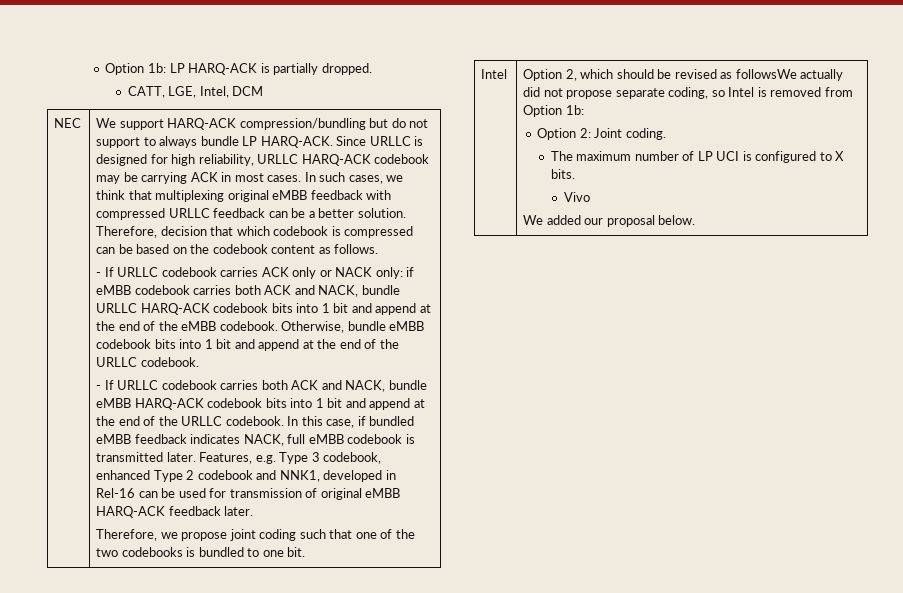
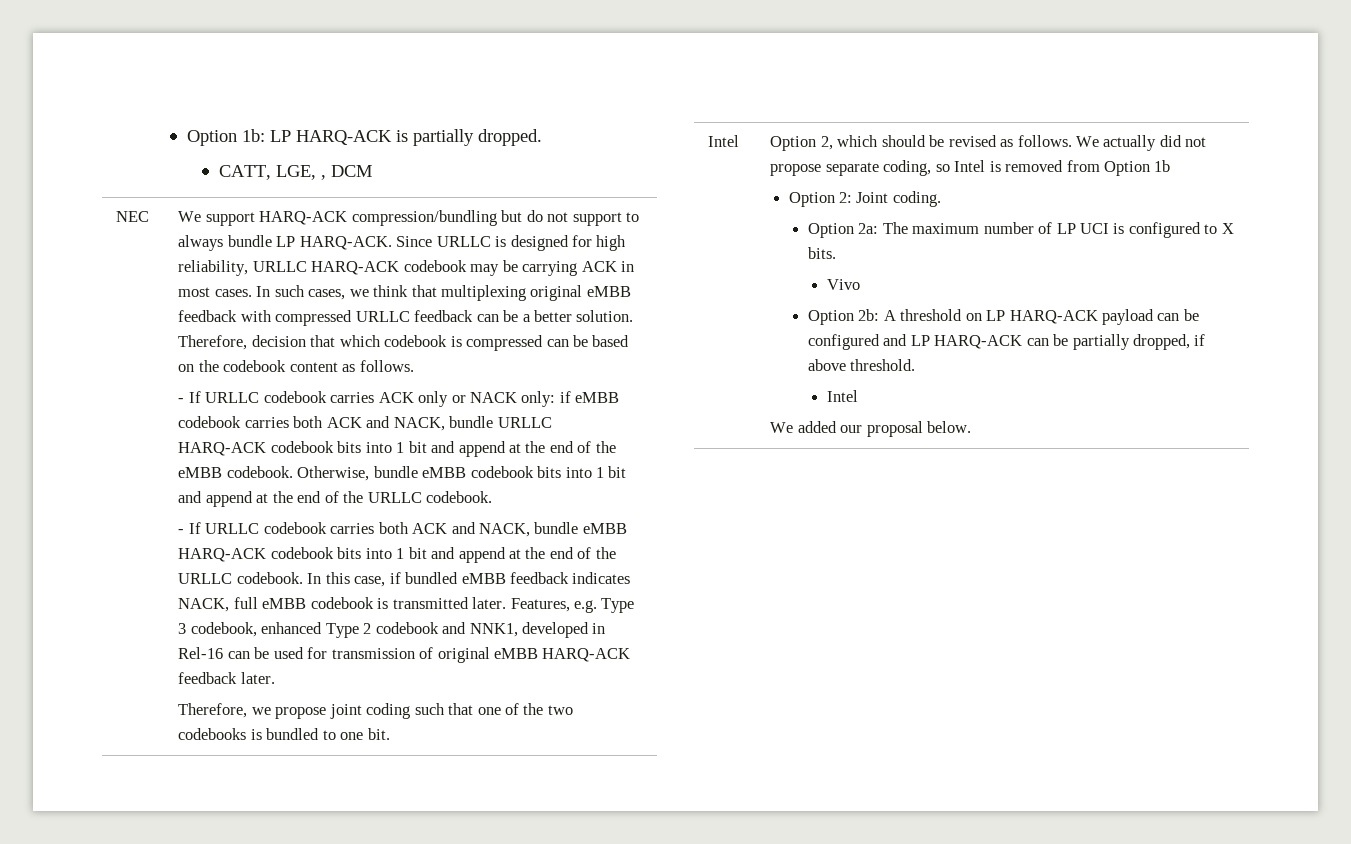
- CATT, LGE, Intel, DCM
+ CATT, LGE, , DCM
- Option 2, which should be revised as followsWe actually did not propose separate coding, so Intel is removed from Option 1b:
+ Option 2, which should be revised as follows. We actually did not propose separate coding, so Intel is removed from Option 1b
- The maximum number of LP UCI is configured to X bits.
+ Option 2a: The maximum number of LP UCI is configured to X bits.
+ Option 2b: A threshold on LP HARQ-ACK payload can be configured and LP HARQ-ACK can be partially dropped, if above threshold.
+ Intel

